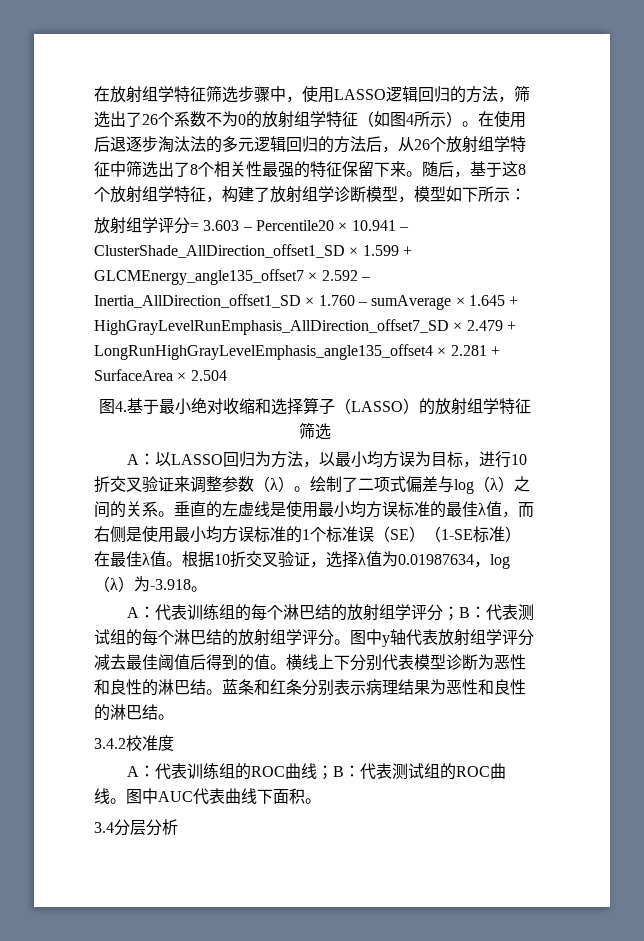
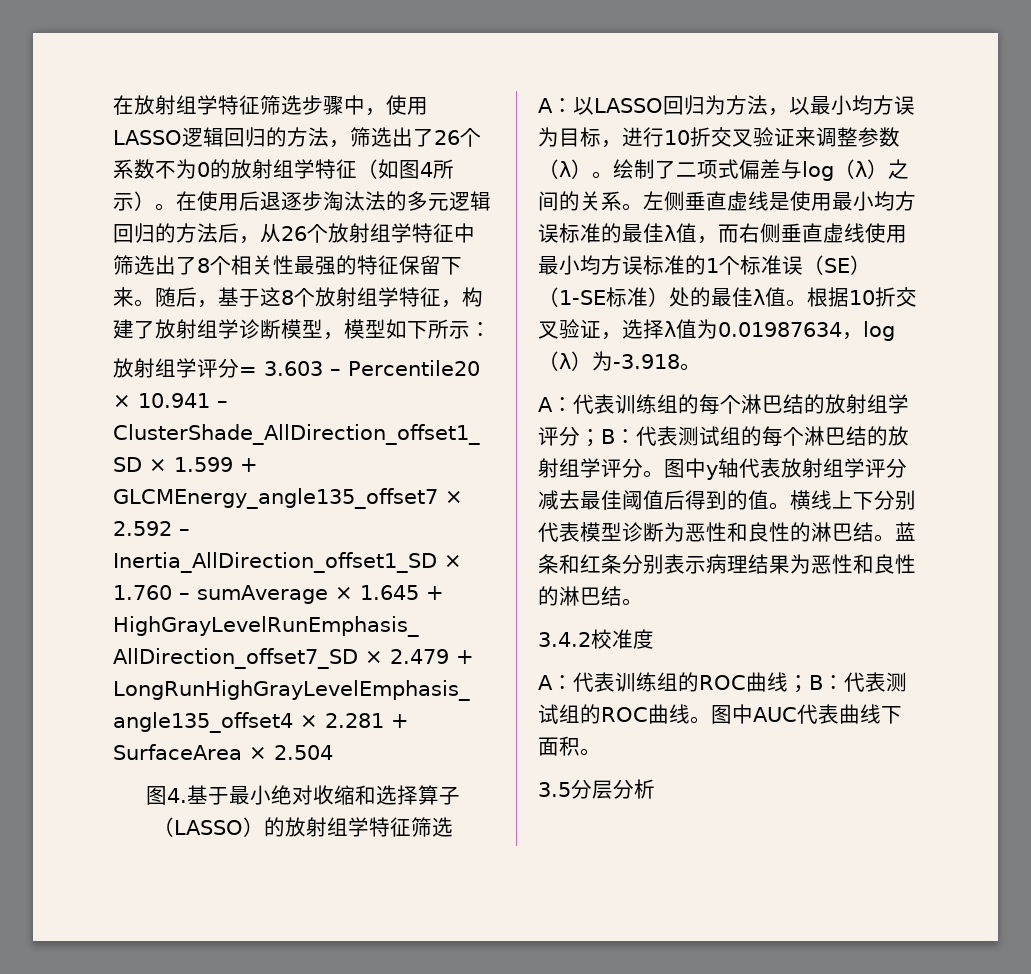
- 垂直的左虚线是使用最小均方误标准的最佳λ值，而右侧是使用最小均方误标准的1个标准误（SE）（1-SE标准）在最佳λ值。
+ 左侧垂直虚线是使用最小均方误标准的最佳λ值，而右侧垂直虚线使用最小均方误标准的1个标准误（SE）（1-SE标准）处的最佳λ值。
- 3.4分层分析
+ 3.5分层分析

